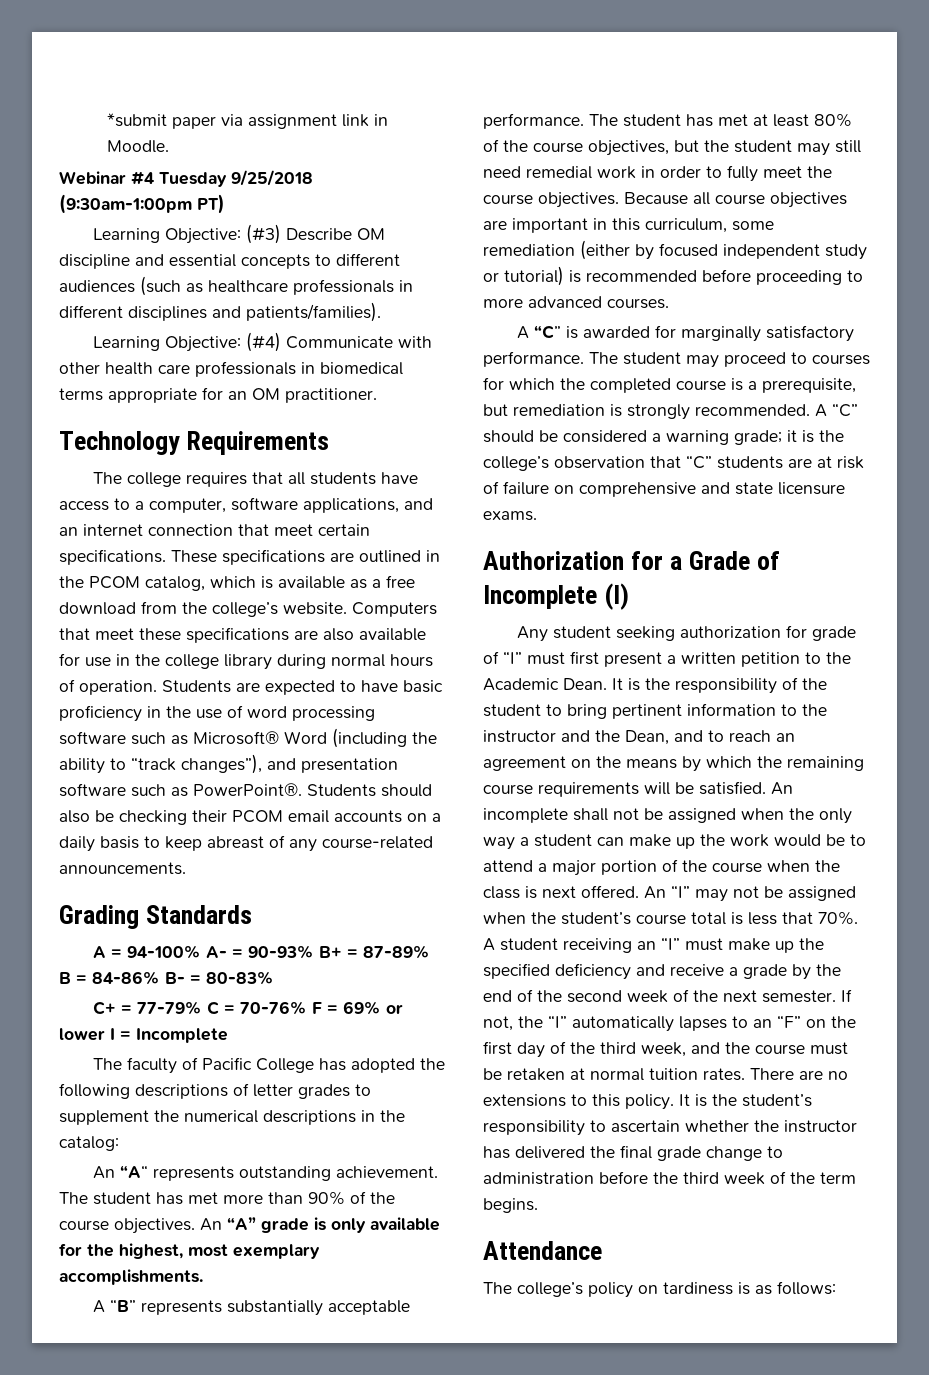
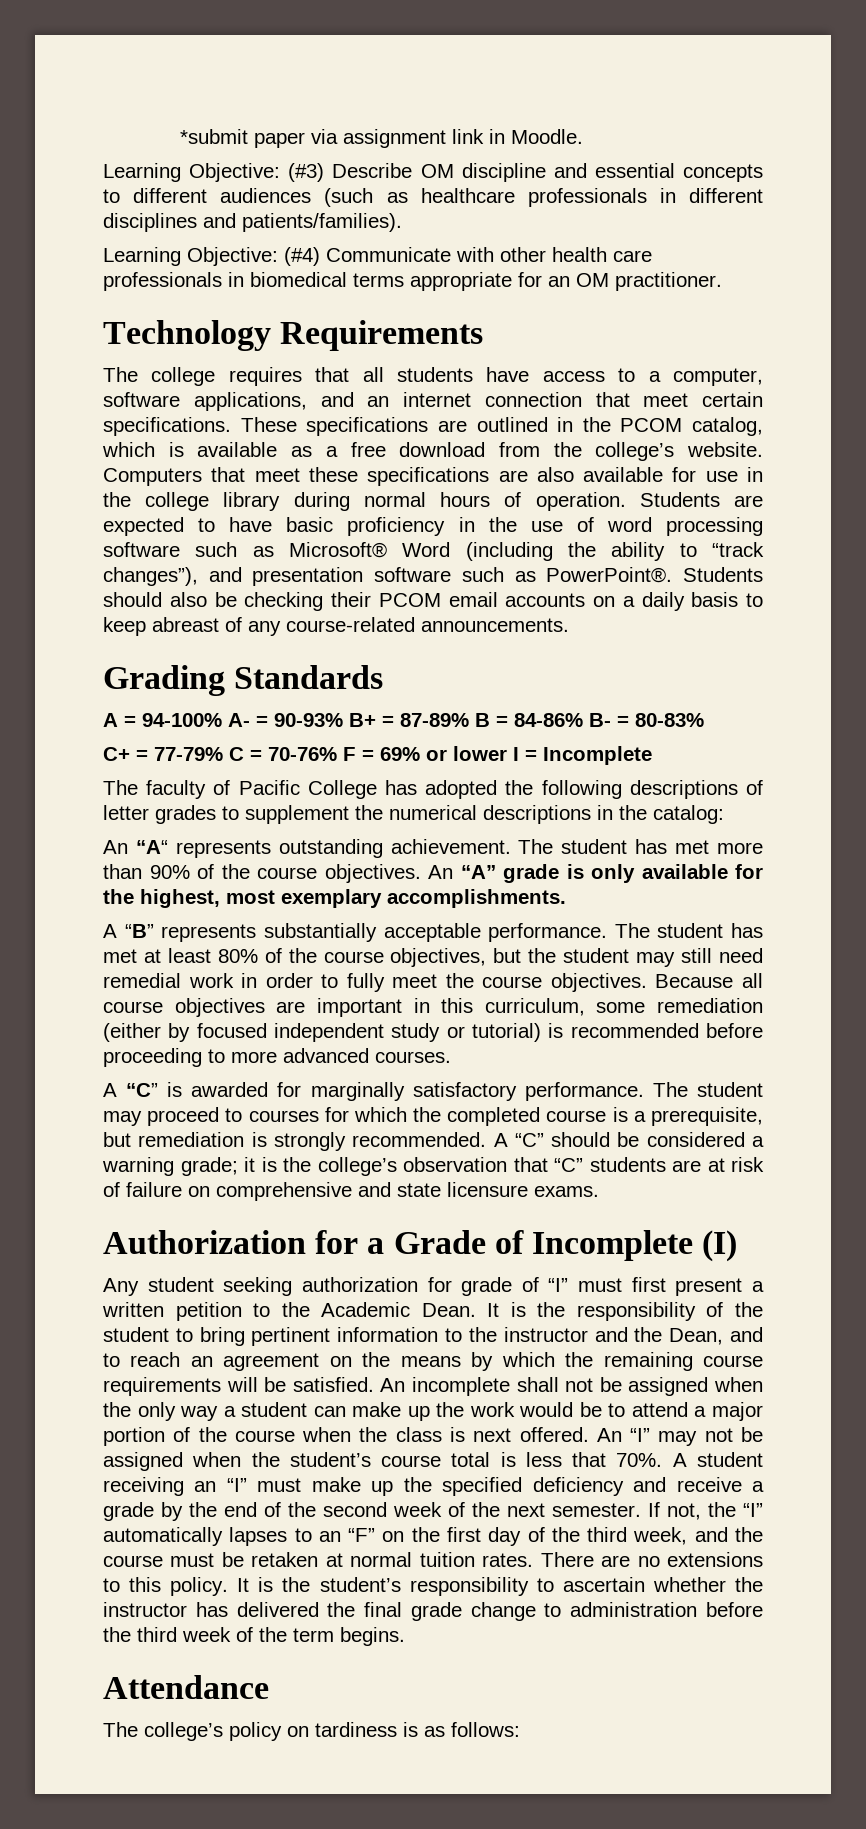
- Webinar #4 Tuesday 9/25/2018 (9:30am-1:00pm PT)

